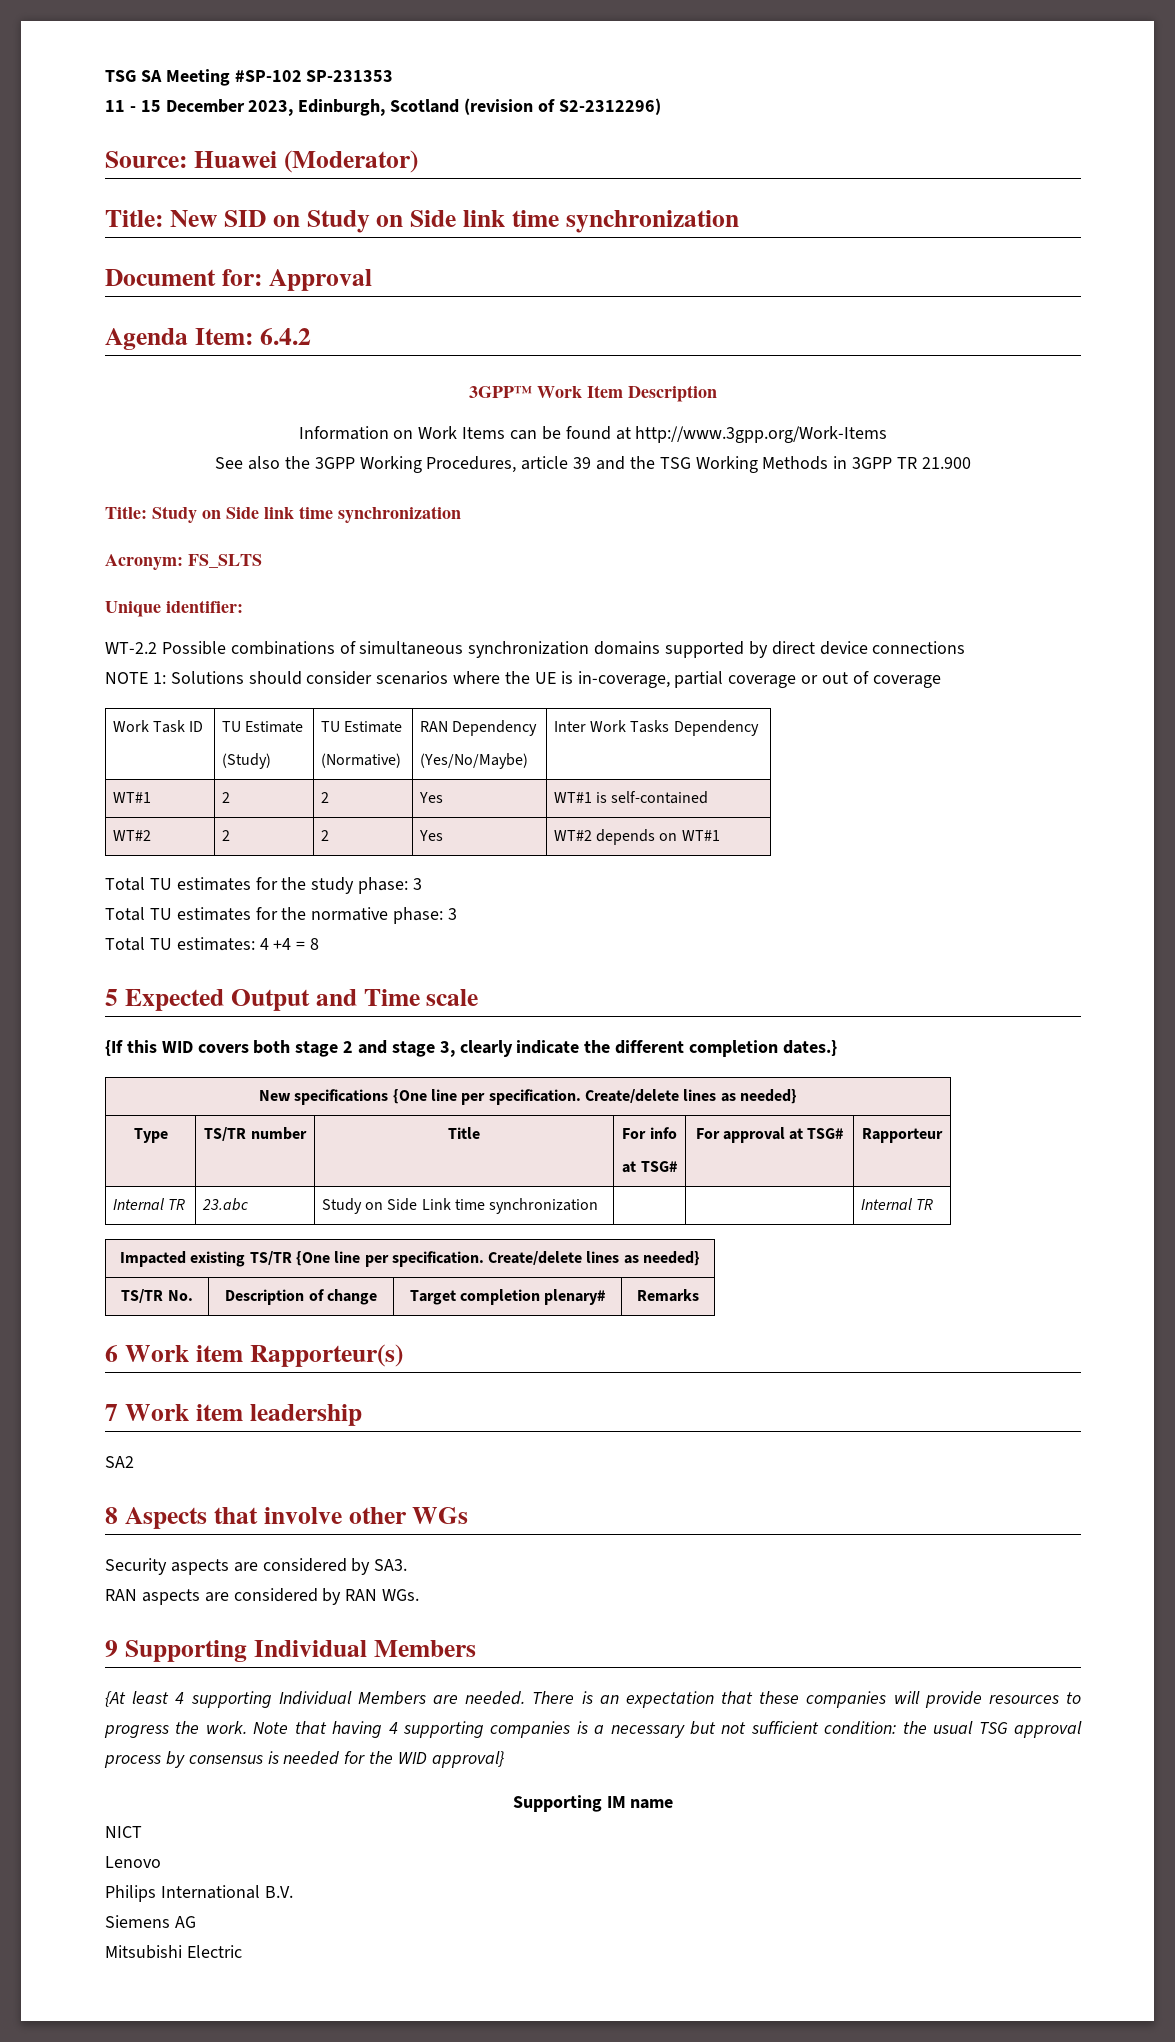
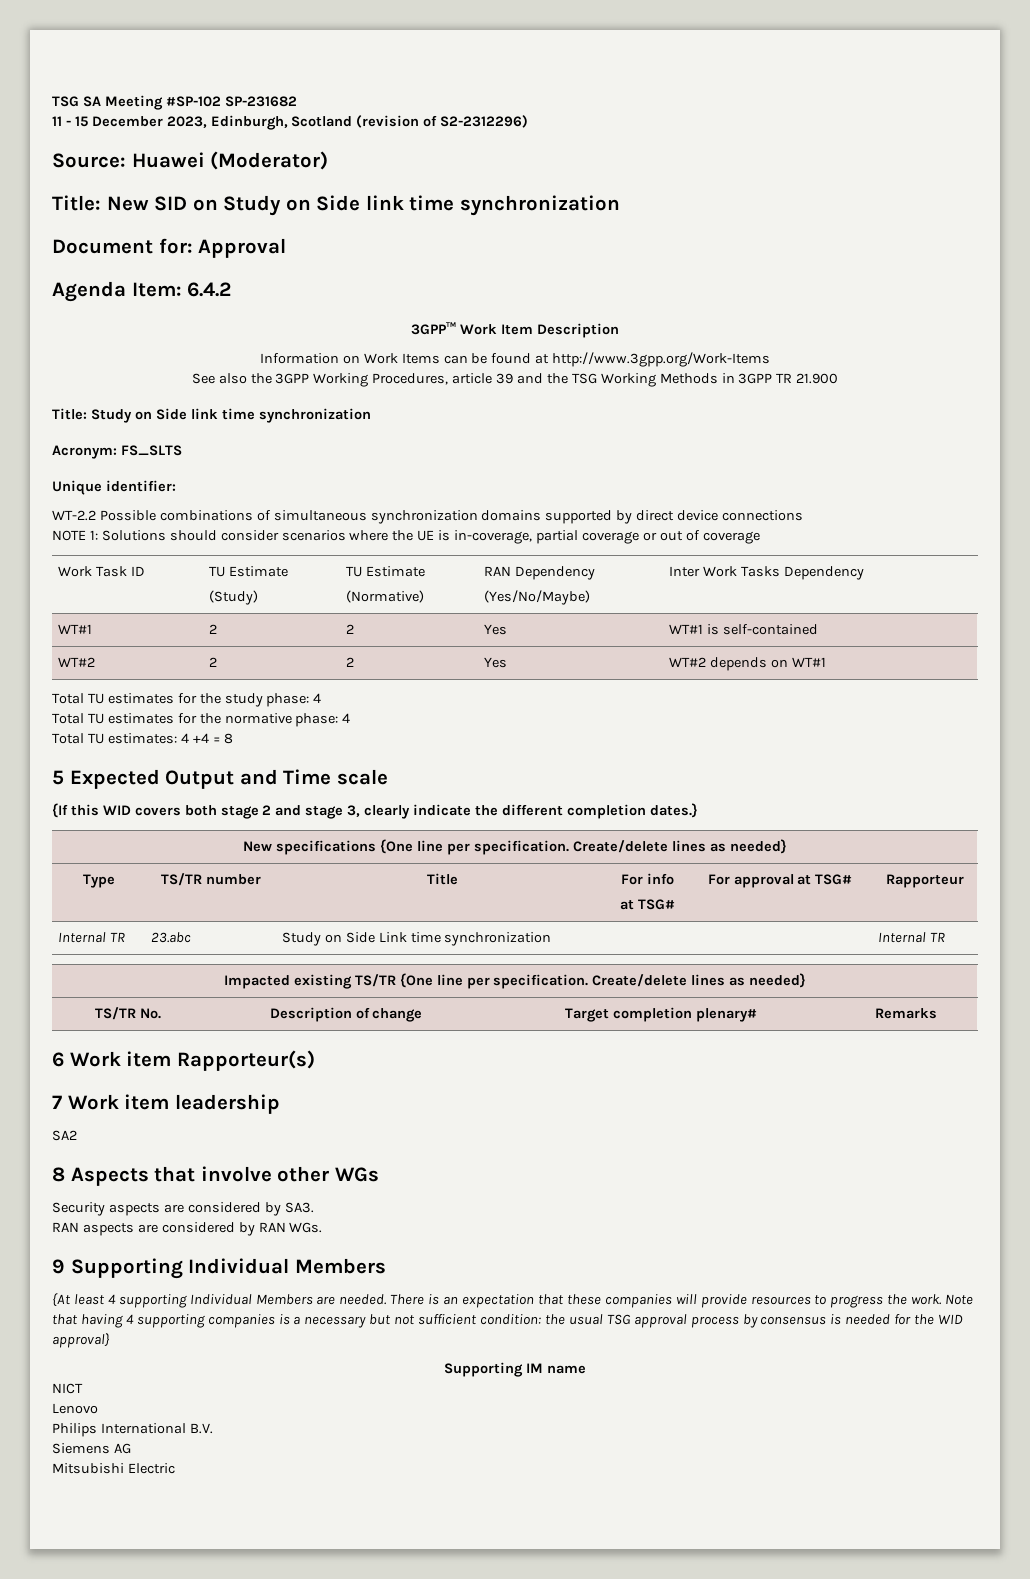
- TSG SA Meeting #SP-102 SP-231353
+ TSG SA Meeting #SP-102 SP-231682
- Total TU estimates for the study phase: 3
+ Total TU estimates for the study phase: 4
- Total TU estimates for the normative phase: 3
+ Total TU estimates for the normative phase: 4

